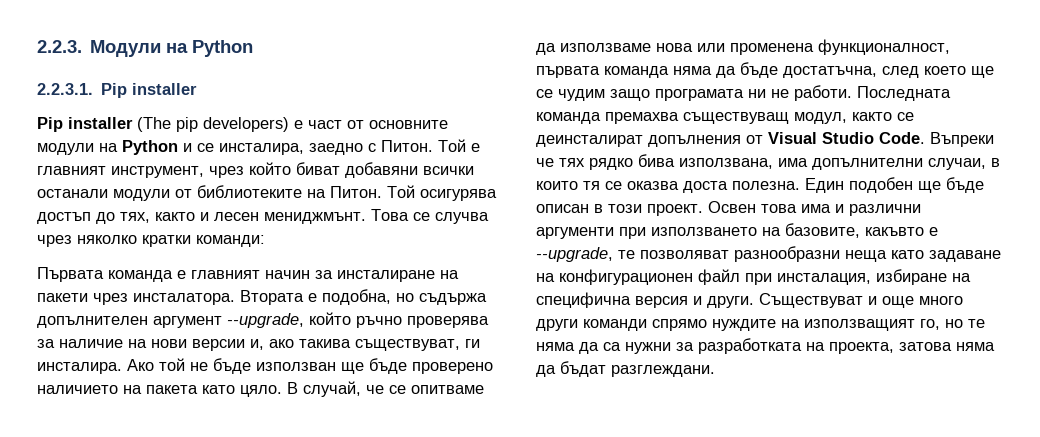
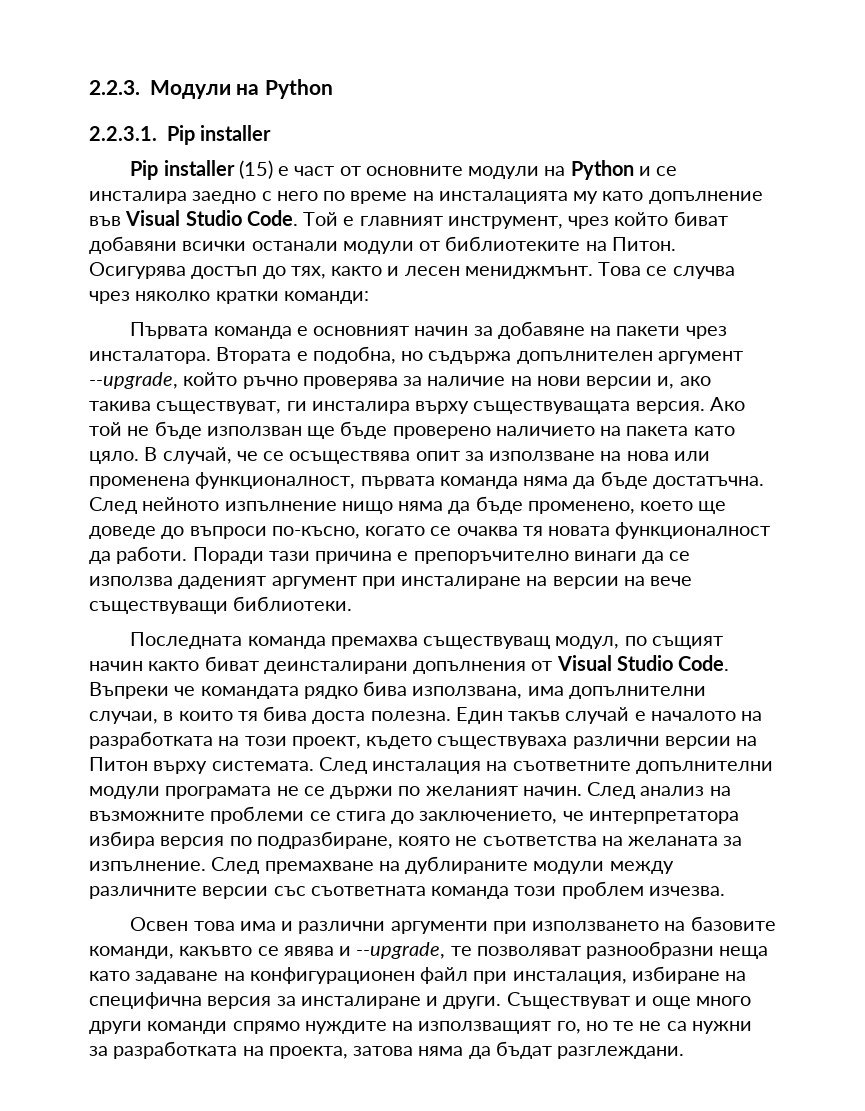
- Pip installer (The pip developers) е част от основните модули на Python и се инсталира, заедно с Питон.
+ Pip installer (15) е част от основните модули на Python и се инсталира заедно с него по време на инсталацията му като допълнение във Visual Studio Code.
- Той осигурява достъп до тях, както и лесен мениджмънт.
+ Осигурява достъп до тях, както и лесен мениджмънт.
- Първата команда е главният начин за инсталиране на пакети чрез инсталатора.
+ Първата команда е основният начин за добавяне на пакети чрез инсталатора.
- Втората е подобна, но съдържа допълнителен аргумент --upgrade, който ръчно проверява за наличие на нови версии и, ако такива съществуват, ги инсталира.
+ Втората е подобна, но съдържа допълнителен аргумент --upgrade, който ръчно проверява за наличие на нови версии и, ако такива съществуват, ги инсталира върху съществуващата версия.
- В случай, че се опитваме да използваме нова или променена функционалност, първата команда няма да бъде достатъчна, след което ще се чудим защо програмата ни не работи. Последната команда премахва съществуващ модул, както се деинсталират допълнения от Visual Studio Code.
+ В случай, че се осъществява опит за използване на нова или променена функционалност, първата команда няма да бъде достатъчна. След нейното изпълнение нищо няма да бъде променено, което ще доведе до въпроси по-късно, когато се очаква тя новата функционалност да работи. Поради тази причина е препоръчително винаги да се използва даденият аргумент при инсталиране на версии на вече съществуващи библиотеки.
+ Последната команда премахва съществуващ модул, по същият начин както биват деинсталирани допълнения от Visual Studio Code.
- Въпреки че тях рядко бива използвана, има допълнителни случаи, в които тя се оказва доста полезна.
+ Въпреки че командата рядко бива използвана, има допълнителни случаи, в които тя бива доста полезна.
- Един подобен ще бъде описан в този проект. Освен това има и различни аргументи при използването на базовите, какъвто е --upgrade, те позволяват разнообразни неща като задаване на конфигурационен файл при инсталация, избиране на специфична версия и други.
+ Един такъв случай е началото на разработката на този проект, където съществуваха различни версии на Питон върху системата. След инсталация на съответните допълнителни модули програмата не се държи по желаният начин. След анализ на възможните проблеми се стига до заключението, че интерпретатора избира версия по подразбиране, която не съответства на желаната за изпълнение. След премахване на дублираните модули между различните версии със съответната команда този проблем изчезва.
+ Освен това има и различни аргументи при използването на базовите команди, какъвто се явява и --upgrade, те позволяват разнообразни неща като задаване на конфигурационен файл при инсталация, избиране на специфична версия за инсталиране и други.
- Съществуват и още много други команди спрямо нуждите на използващият го, но те няма да са нужни за разработката на проекта, затова няма да бъдат разглеждани.
+ Съществуват и още много други команди спрямо нуждите на използващият го, но те не са нужни за разработката на проекта, затова няма да бъдат разглеждани.

